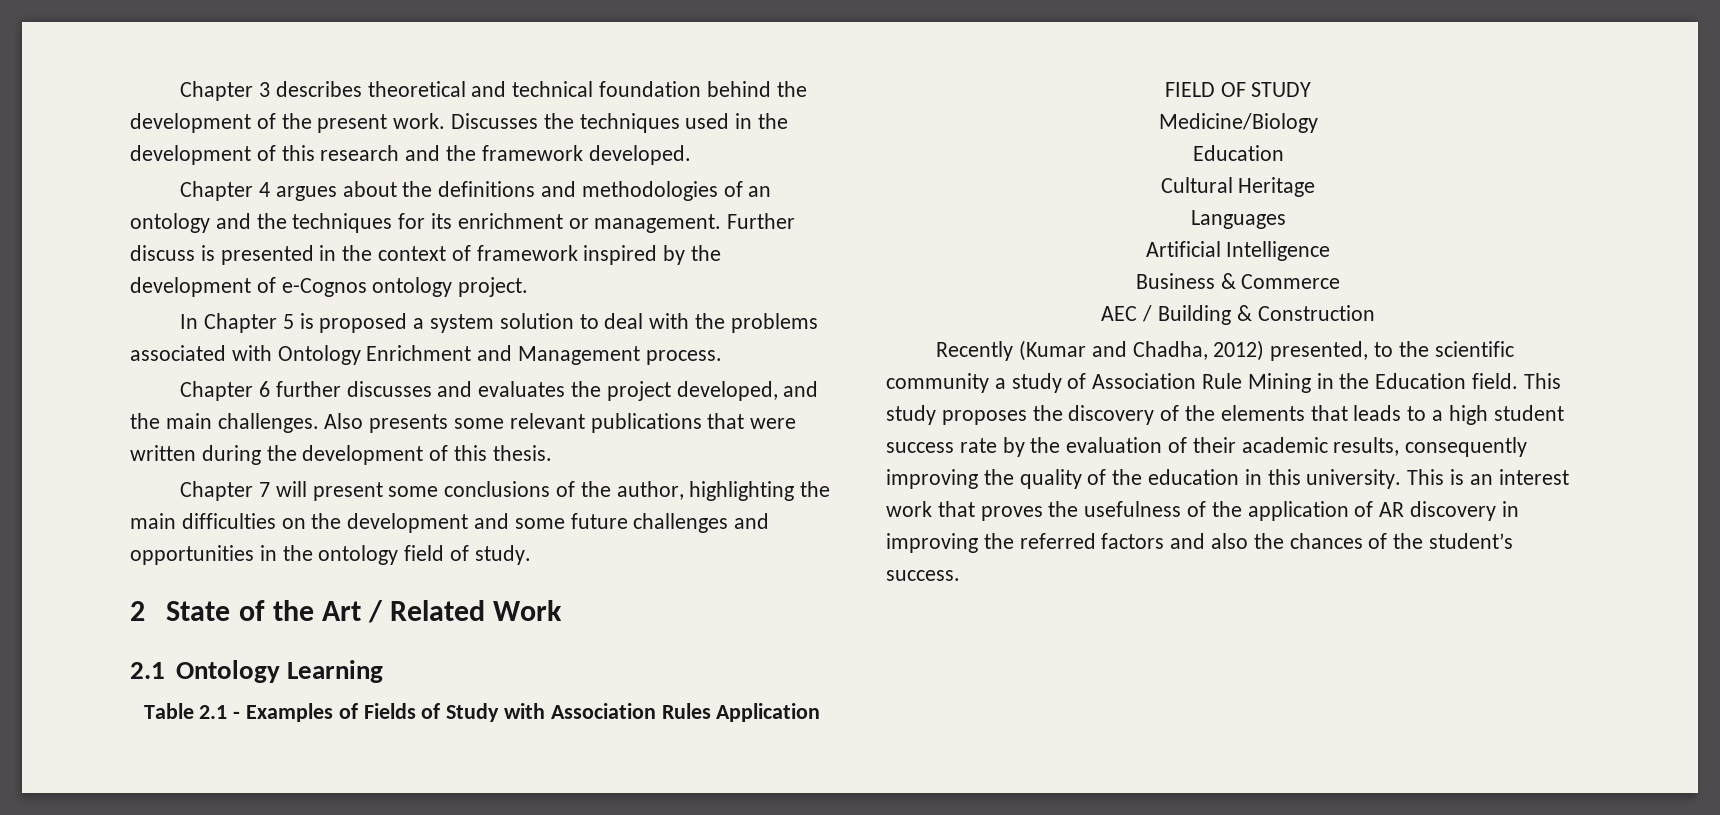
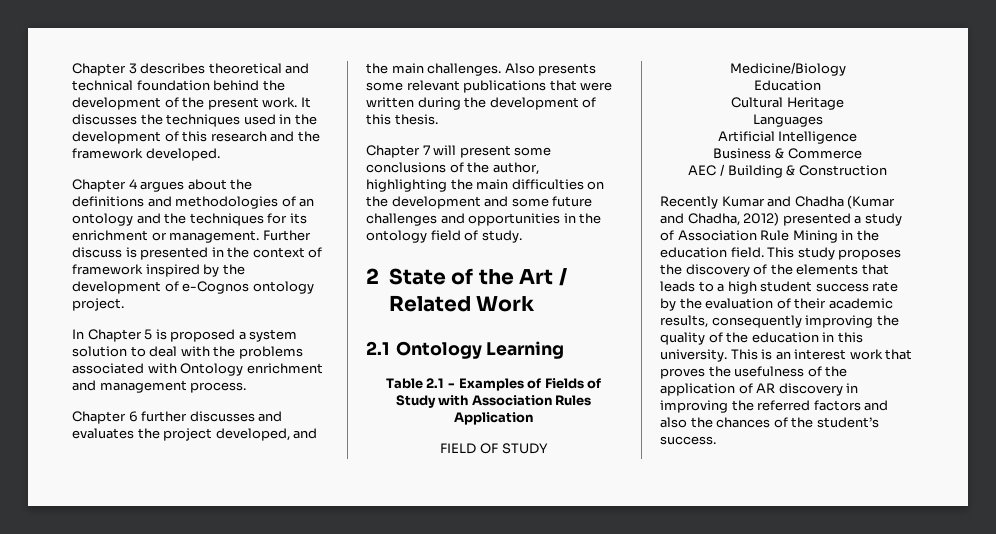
- Discusses the techniques used in the development of this research and the framework developed.
+ It discusses the techniques used in the development of this research and the framework developed.
- In Chapter 5 is proposed a system solution to deal with the problems associated with Ontology Enrichment and Management process.
+ In Chapter 5 is proposed a system solution to deal with the problems associated with Ontology enrichment and management process.
- Recently (Kumar and Chadha, 2012) presented, to the scientific community a study of Association Rule Mining in the Education field.
+ Recently Kumar and Chadha (Kumar and Chadha, 2012) presented a study of Association Rule Mining in the education field.

